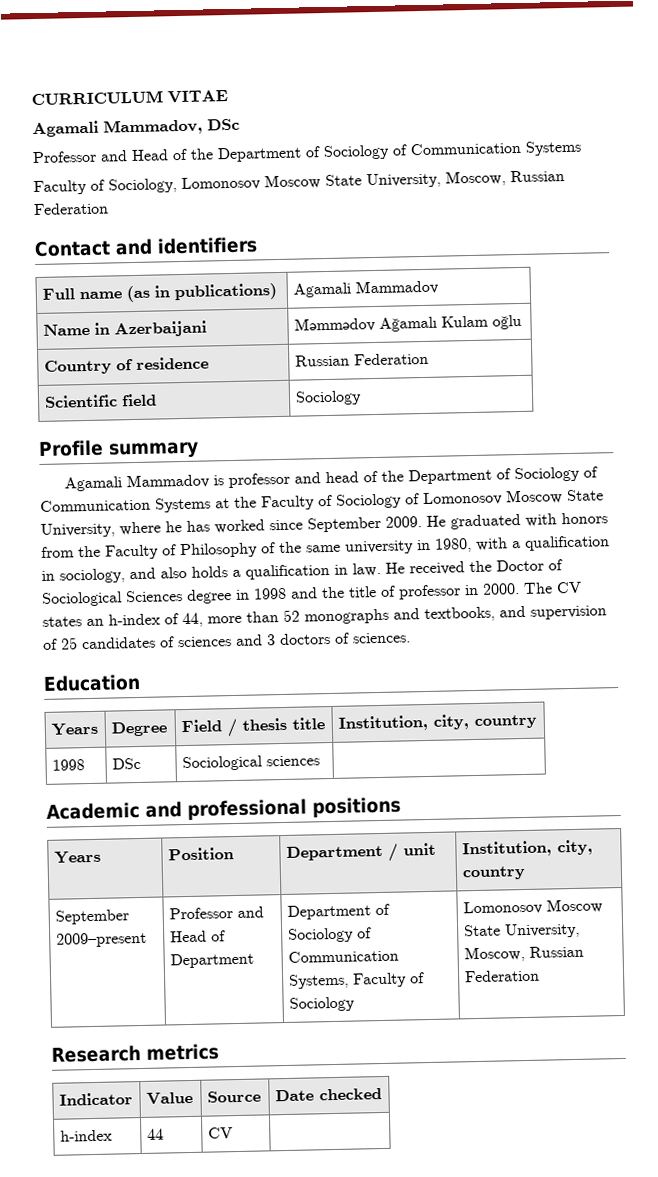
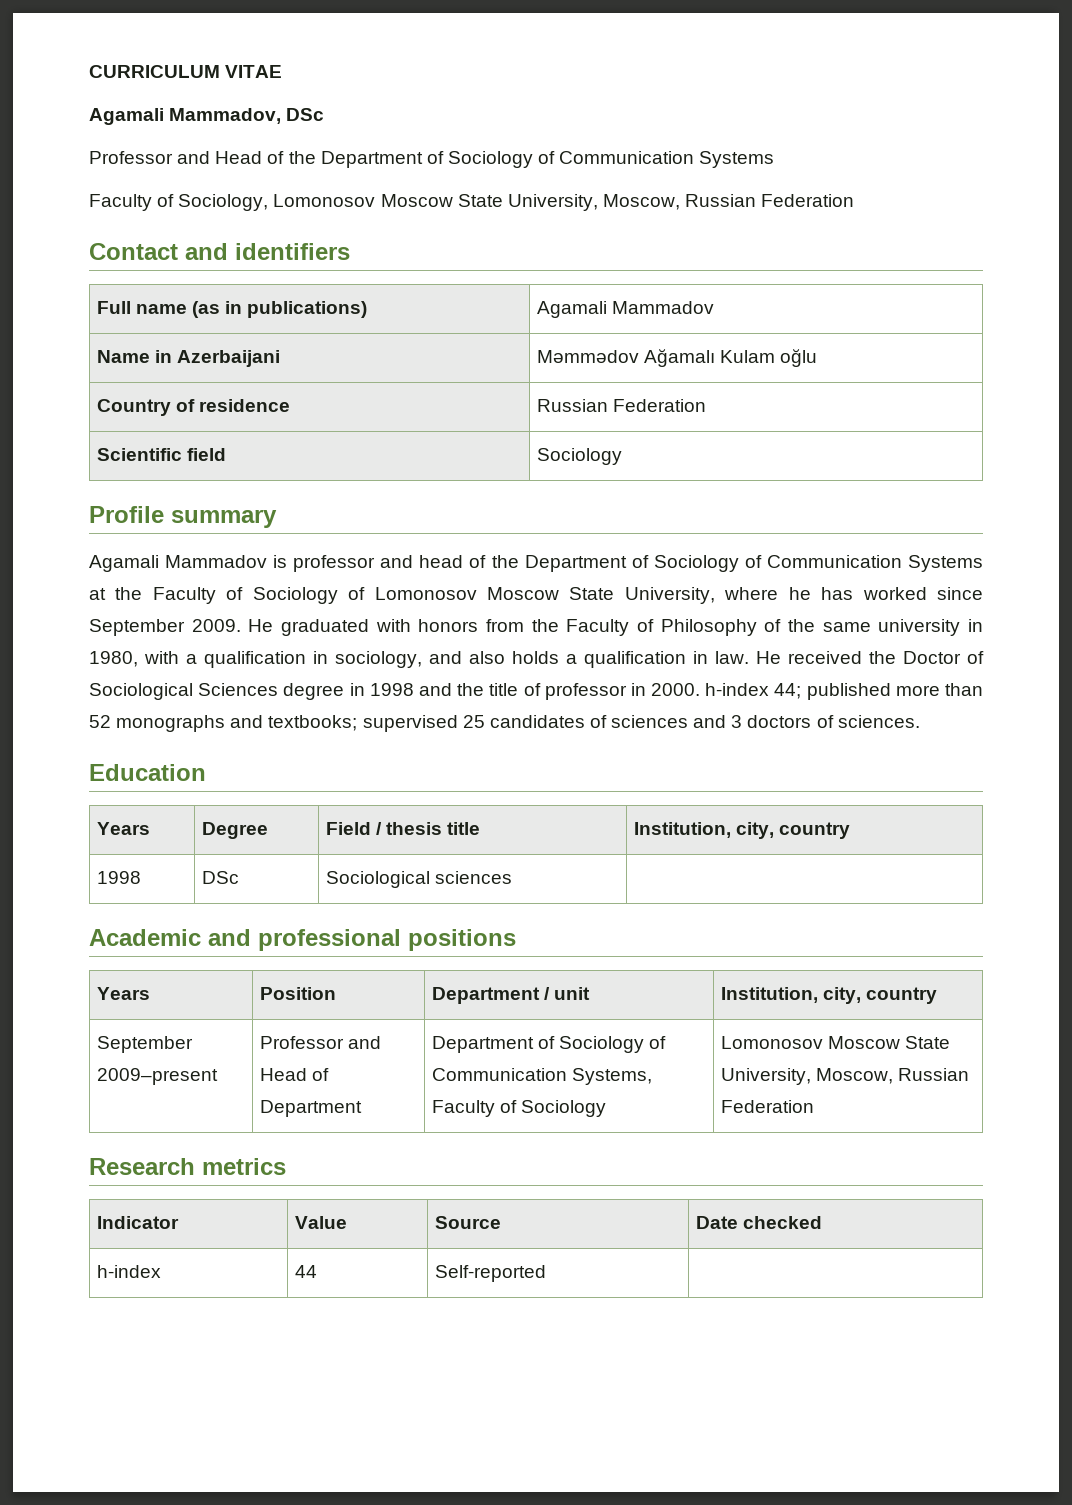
- He received the Doctor of Sociological Sciences degree in 1998 and the title of professor in 2000. The CV states an h-index of 44, more than 52 monographs and textbooks, and supervision of 25 candidates of sciences and 3 doctors of sciences.
+ He received the Doctor of Sociological Sciences degree in 1998 and the title of professor in 2000. h-index 44; published more than 52 monographs and textbooks; supervised 25 candidates of sciences and 3 doctors of sciences.
- h-index | 44 | CV |
+ h-index | 44 | Self-reported |

